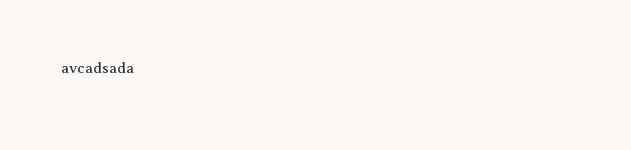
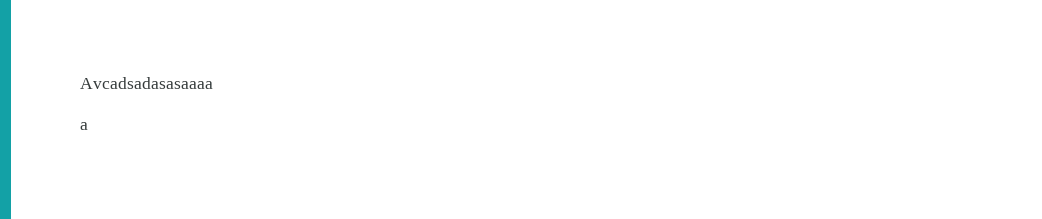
- avcadsada
+ Avcadsadasasaaaa
+ a

